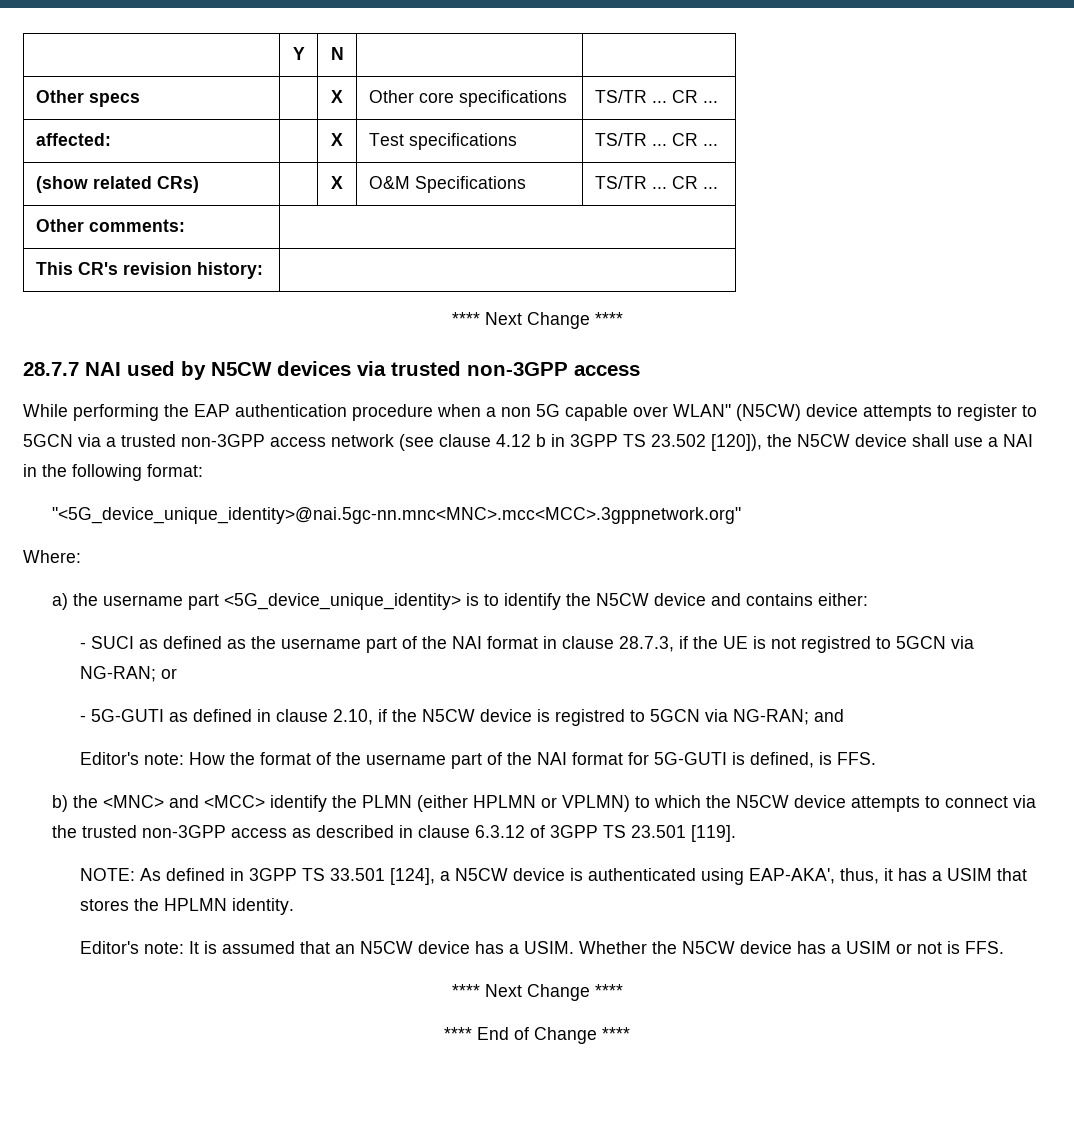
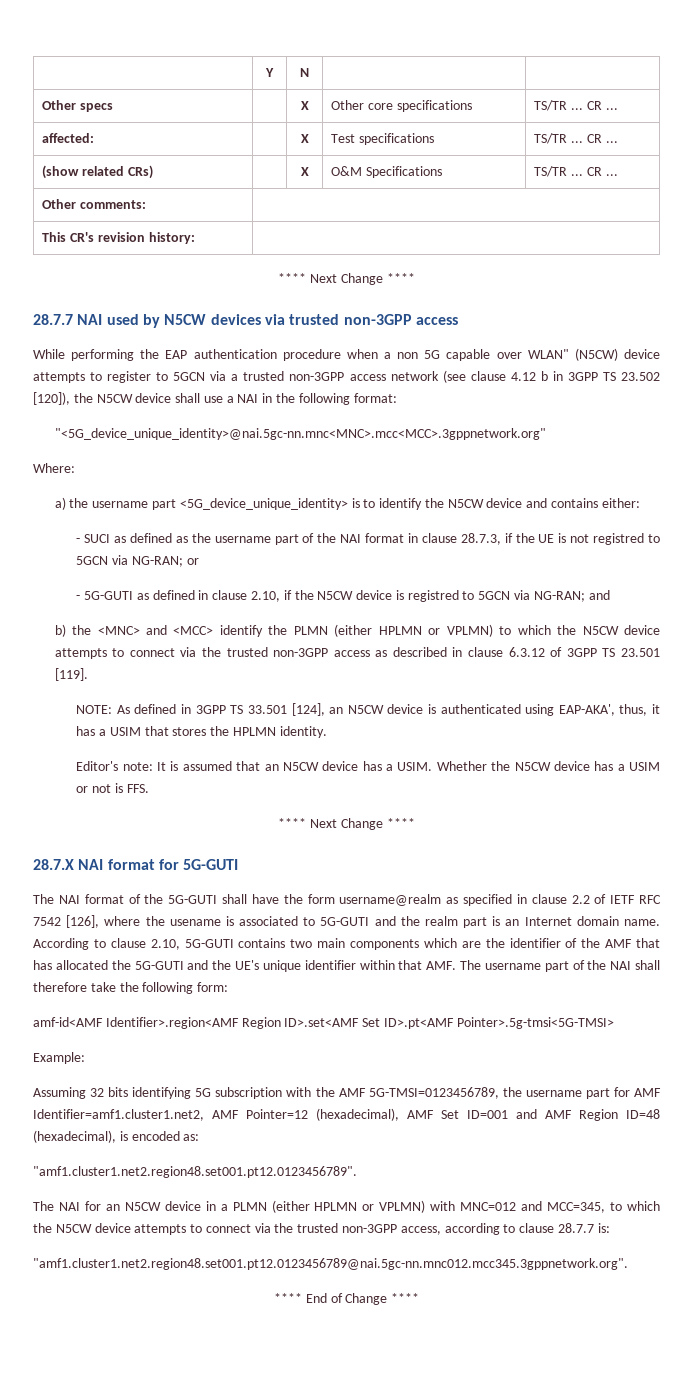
- Editor's note: How the format of the username part of the NAI format for 5G-GUTI is defined, is FFS.
- NOTE: As defined in 3GPP TS 33.501 [124], a N5CW device is authenticated using EAP-AKA', thus, it has a USIM that stores the HPLMN identity.
+ NOTE: As defined in 3GPP TS 33.501 [124], an N5CW device is authenticated using EAP-AKA', thus, it has a USIM that stores the HPLMN identity.
+ 28.7.X NAI format for 5G-GUTI
+ The NAI format of the 5G-GUTI shall have the form username@realm as specified in clause 2.2 of IETF RFC 7542 [126], where the usename is associated to 5G-GUTI and the realm part is an Internet domain name. According to clause 2.10, 5G-GUTI contains two main components which are the identifier of the AMF that has allocated the 5G-GUTI and the UE's unique identifier within that AMF. The username part of the NAI shall therefore take the following form:
+ amf-id<AMF Identifier>.region<AMF Region ID>.set<AMF Set ID>.pt<AMF Pointer>.5g-tmsi<5G-TMSI>
+ Example:
+ Assuming 32 bits identifying 5G subscription with the AMF 5G-TMSI=0123456789, the username part for AMF Identifier=amf1.cluster1.net2, AMF Pointer=12 (hexadecimal), AMF Set ID=001 and AMF Region ID=48 (hexadecimal), is encoded as:
+ "amf1.cluster1.net2.region48.set001.pt12.0123456789".
+ The NAI for an N5CW device in a PLMN (either HPLMN or VPLMN) with MNC=012 and MCC=345, to which the N5CW device attempts to connect via the trusted non-3GPP access, according to clause 28.7.7 is:
+ "amf1.cluster1.net2.region48.set001.pt12.0123456789@nai.5gc-nn.mnc012.mcc345.3gppnetwork.org".

